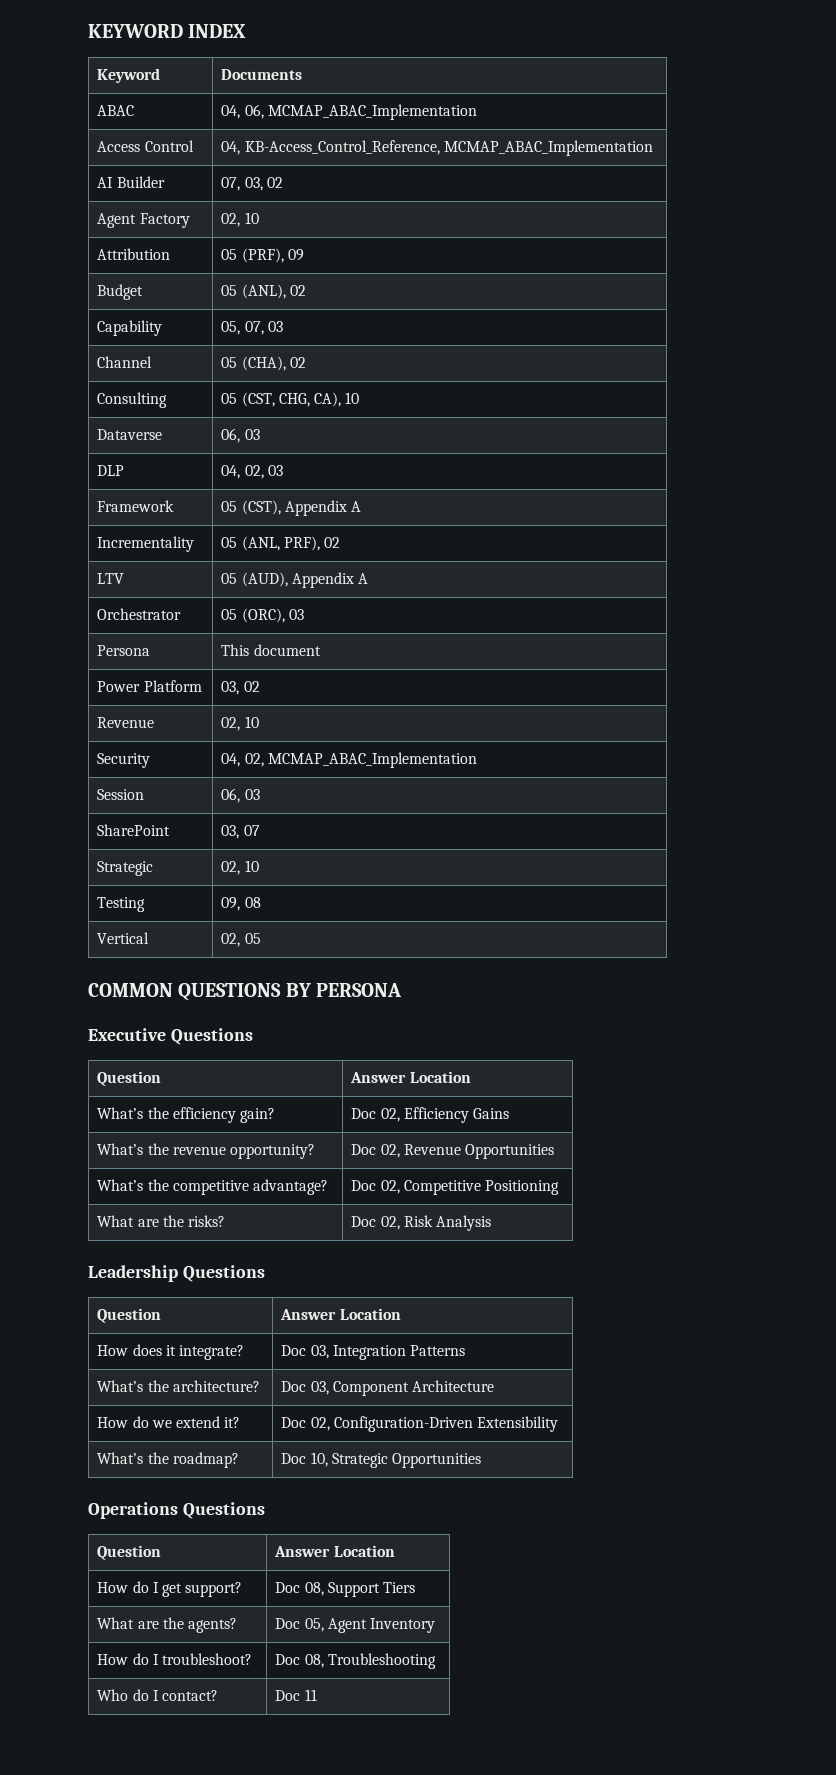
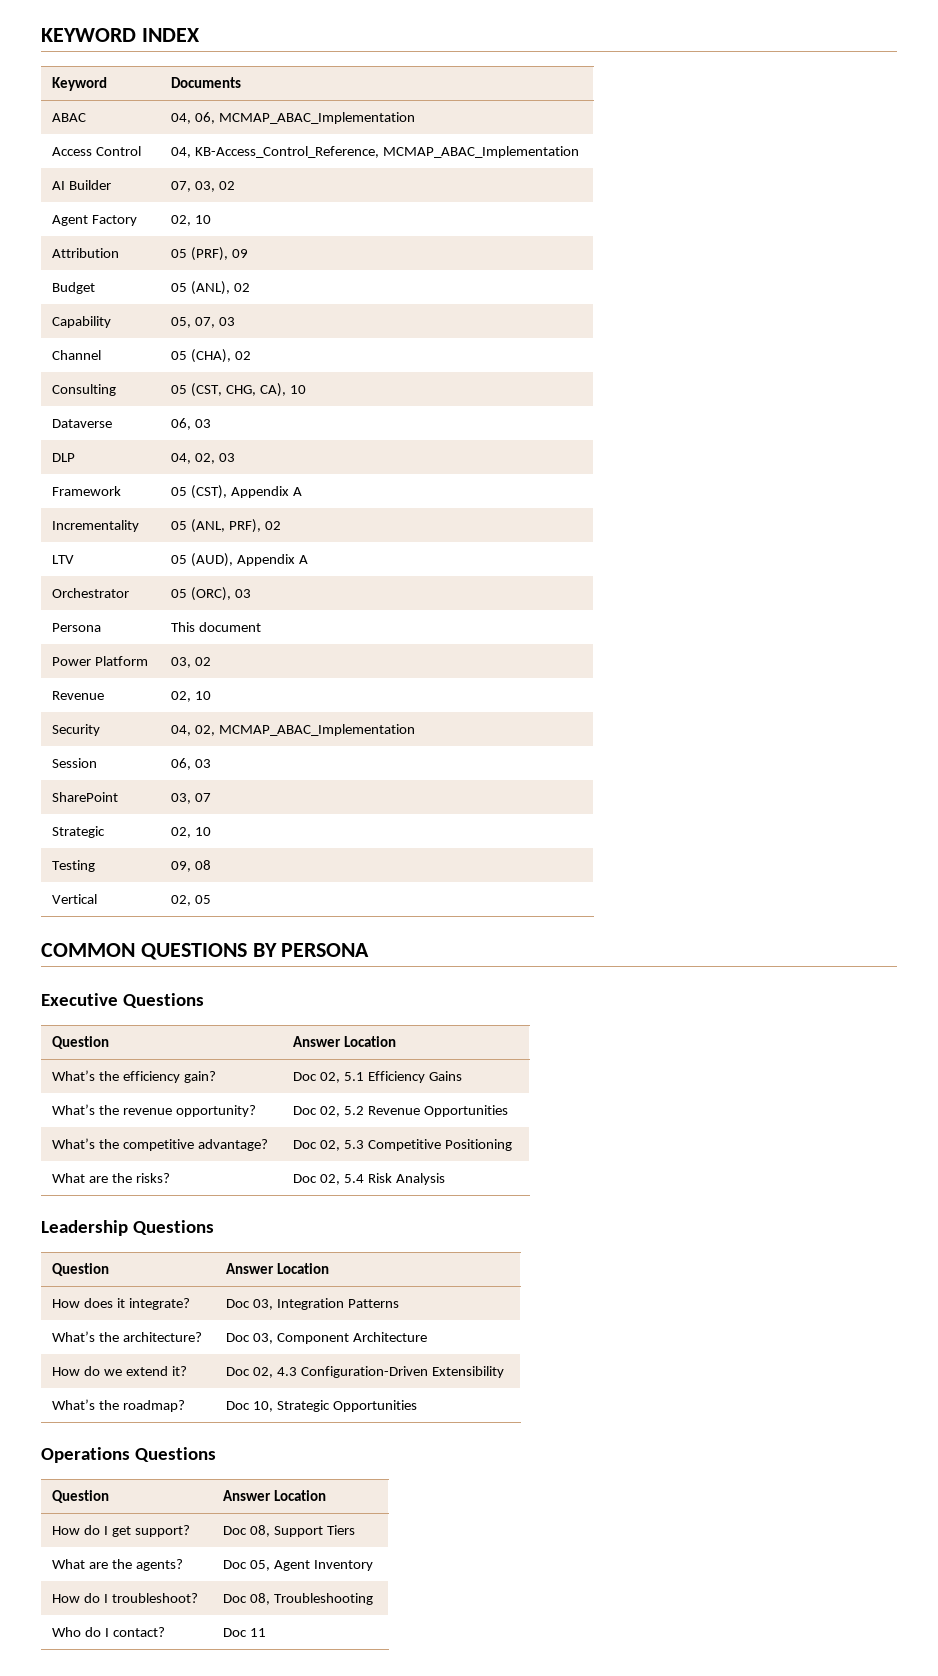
- What’s the efficiency gain? | Doc 02, Efficiency Gains
+ What’s the efficiency gain? | Doc 02, 5.1 Efficiency Gains
- What’s the revenue opportunity? | Doc 02, Revenue Opportunities
+ What’s the revenue opportunity? | Doc 02, 5.2 Revenue Opportunities
- What’s the competitive advantage? | Doc 02, Competitive Positioning
+ What’s the competitive advantage? | Doc 02, 5.3 Competitive Positioning
- What are the risks? | Doc 02, Risk Analysis
+ What are the risks? | Doc 02, 5.4 Risk Analysis
- How do we extend it? | Doc 02, Configuration-Driven Extensibility
+ How do we extend it? | Doc 02, 4.3 Configuration-Driven Extensibility

